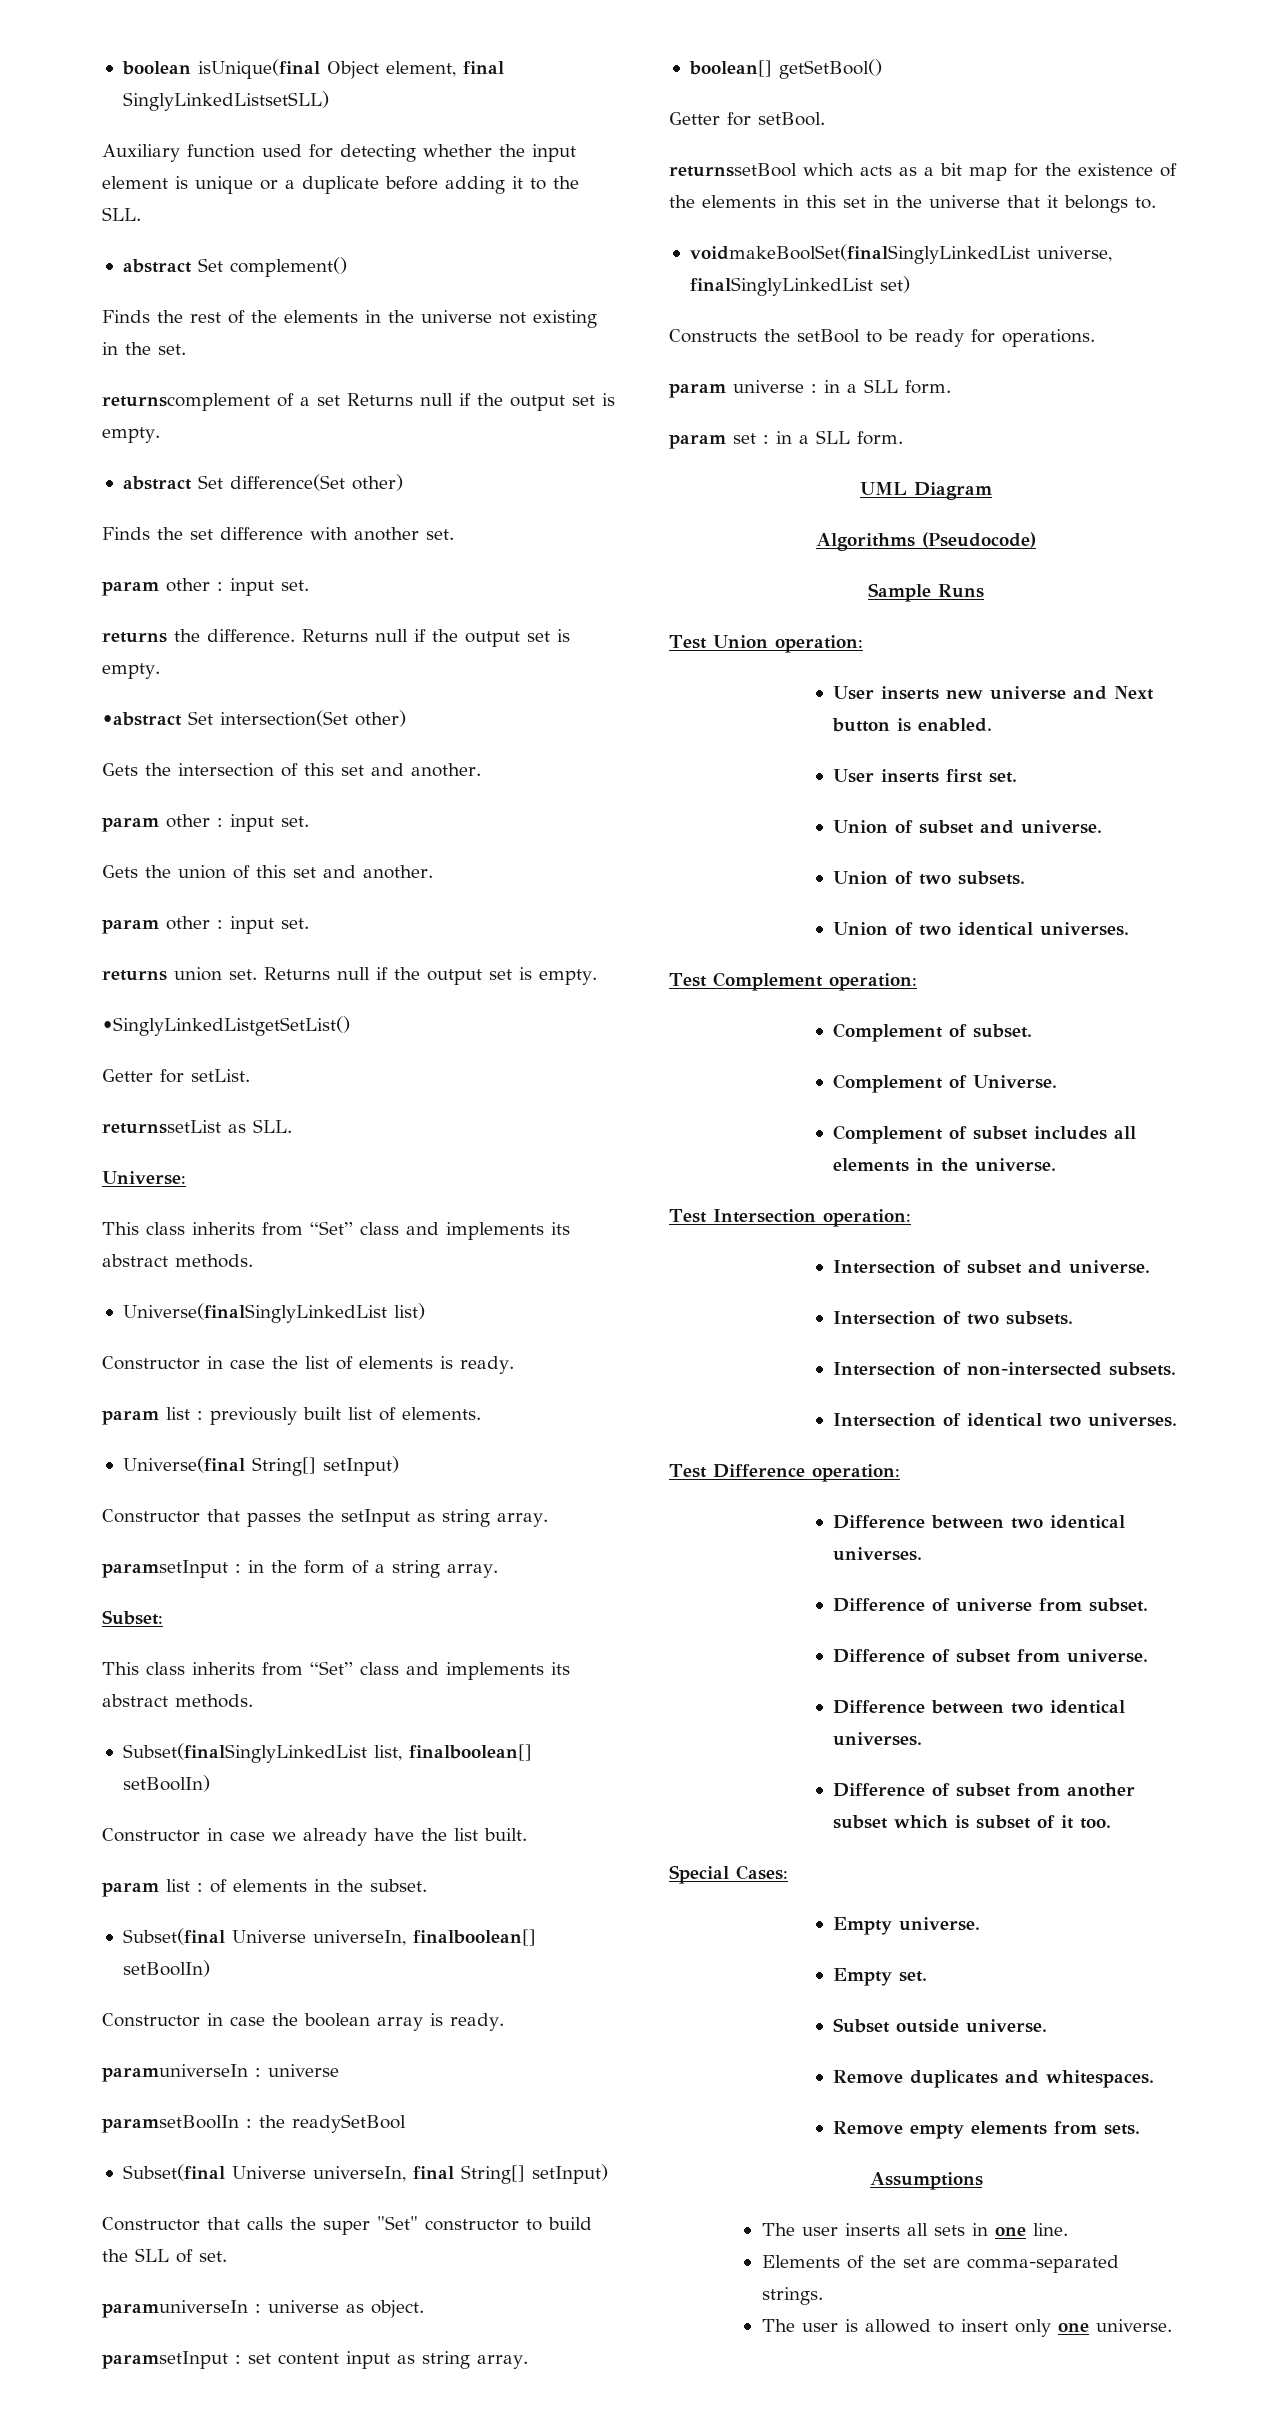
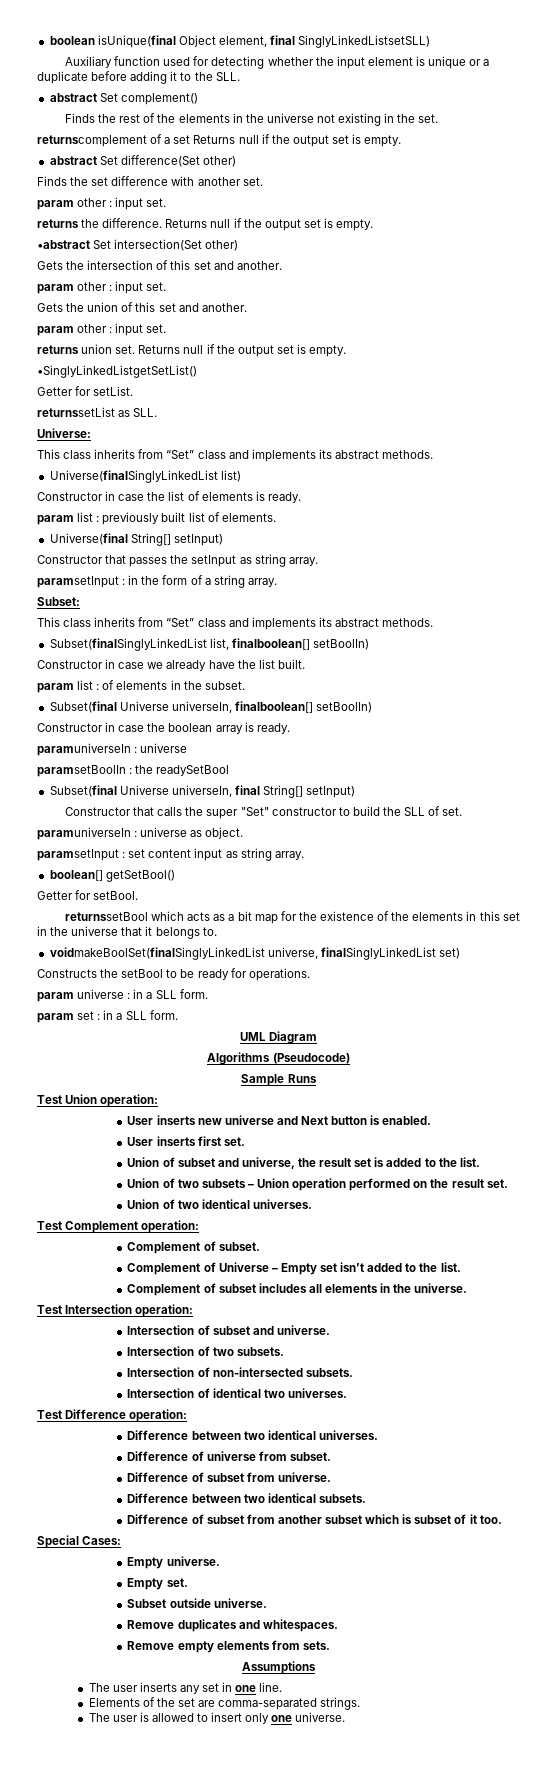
- Union of subset and universe.
- Union of two subsets.
+ Union of subset and universe, the result set is added to the list.
+ Union of two subsets – Union operation performed on the result set.
- Complement of Universe.
+ Complement of Universe – Empty set isn’t added to the list.
  Difference of subset from universe.
- Difference between two identical universes.
+ Difference between two identical subsets.
- The user inserts all sets in one line.
+ The user inserts any set in one line.

